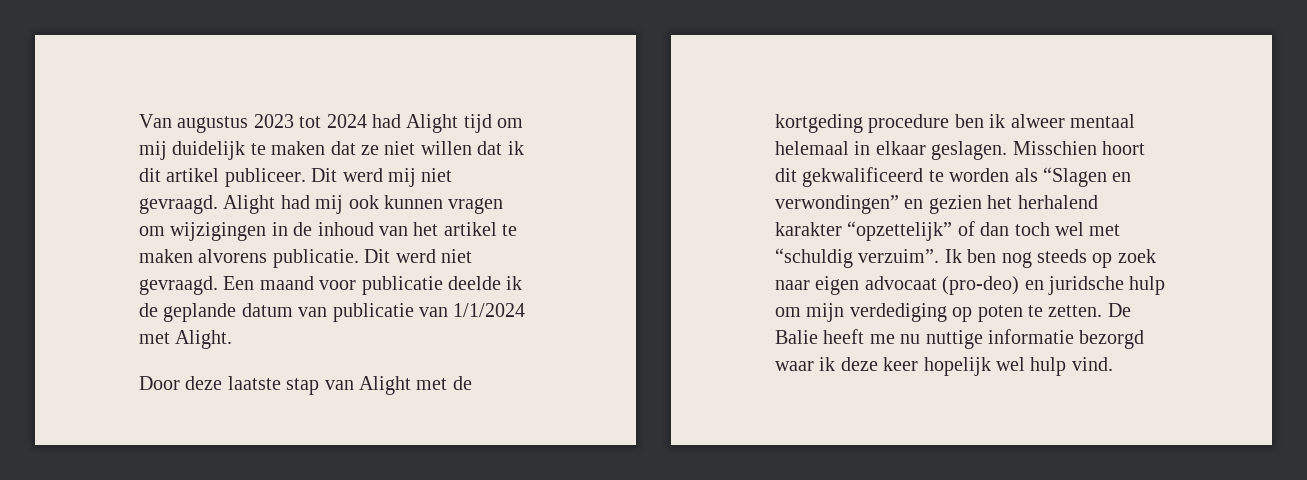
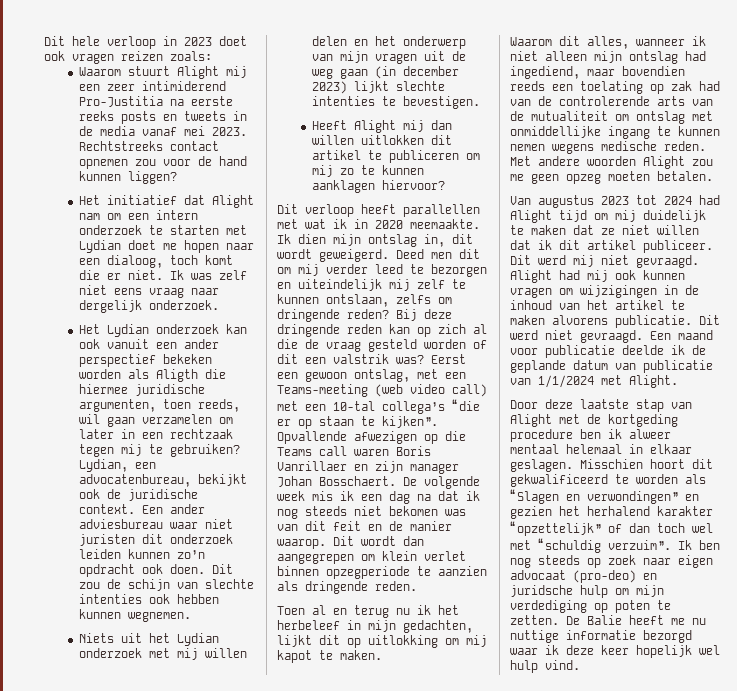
+ Dit hele verloop in 2023 doet ook vragen reizen zoals:
+ Waarom stuurt Alight mij een zeer intimiderend Pro-Justitia na eerste reeks posts en tweets in de media vanaf mei 2023. Rechtstreeks contact opnemen zou voor de hand kunnen liggen?
+ Het initiatief dat Alight nam om een intern onderzoek te starten met Lydian doet me hopen naar een dialoog, toch komt die er niet. Ik was zelf niet eens vraag naar dergelijk onderzoek.
+ Het Lydian onderzoek kan ook vanuit een ander perspectief bekeken worden als Aligth die hiermee juridische argumenten, toen reeds, wil gaan verzamelen om later in een rechtzaak tegen mij te gebruiken? Lydian, een advocatenbureau, bekijkt ook de juridische context. Een ander adviesbureau waar niet juristen dit onderzoek leiden kunnen zo’n opdracht ook doen. Dit zou de schijn van slechte intenties ook hebben kunnen wegnemen.
+ Niets uit het Lydian onderzoek met mij willen delen en het onderwerp van mijn vragen uit de weg gaan (in december 2023) lijkt slechte intenties te bevestigen.
+ Heeft Alight mij dan willen uitlokken dit artikel te publiceren om mij zo te kunnen aanklagen hiervoor?
+ Dit verloop heeft parallellen met wat ik in 2020 meemaakte. Ik dien mijn ontslag in, dit wordt geweigerd. Deed men dit om mij verder leed te bezorgen en uiteindelijk mij zelf te kunnen ontslaan, zelfs om dringende reden? Bij deze dringende reden kan op zich al die de vraag gesteld worden of dit een valstrik was? Eerst een gewoon ontslag, met een Teams-meeting (web video call) met een 10-tal collega’s “die er op staan te kijken”. Opvallende afwezigen op die Teams call waren Boris Vanrillaer en zijn manager Johan Bosschaert. De volgende week mis ik een dag na dat ik nog steeds niet bekomen was van dit feit en de manier waarop. Dit wordt dan aangegrepen om klein verlet binnen opzegperiode te aanzien als dringende reden.
+ Toen al en terug nu ik het herbeleef in mijn gedachten, lijkt dit op uitlokking om mij kapot te maken.
+ Waarom dit alles, wanneer ik niet alleen mijn ontslag had ingediend, maar bovendien reeds een toelating op zak had van de controlerende arts van de mutualiteit om ontslag met onmiddellijke ingang te kunnen nemen wegens medische reden. Met andere woorden Alight zou me geen opzeg moeten betalen.

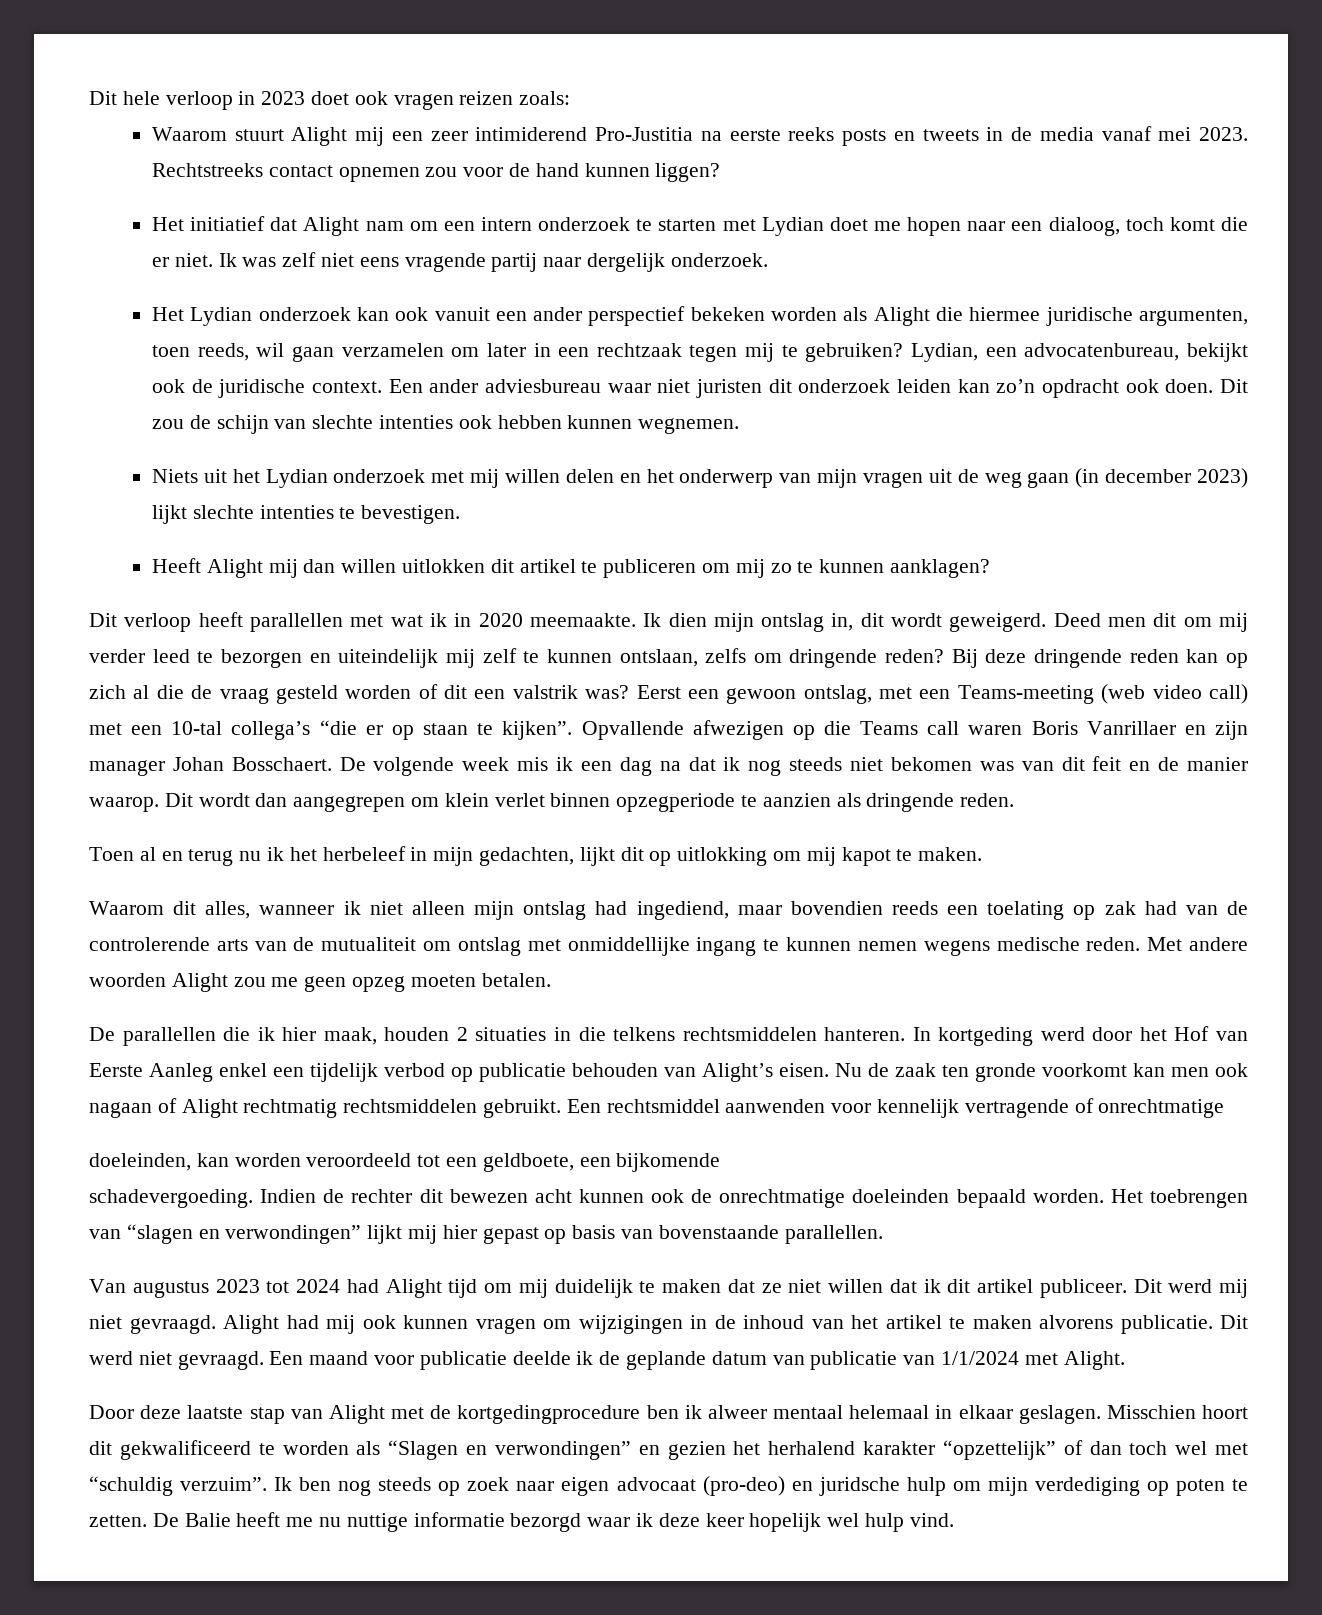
- Ik was zelf niet eens vraag naar dergelijk onderzoek.
+ Ik was zelf niet eens vragende partij naar dergelijk onderzoek.
- Het Lydian onderzoek kan ook vanuit een ander perspectief bekeken worden als Aligth die hiermee juridische argumenten, toen reeds, wil gaan verzamelen om later in een rechtzaak tegen mij te gebruiken?
+ Het Lydian onderzoek kan ook vanuit een ander perspectief bekeken worden als Alight die hiermee juridische argumenten, toen reeds, wil gaan verzamelen om later in een rechtzaak tegen mij te gebruiken?
- Een ander adviesbureau waar niet juristen dit onderzoek leiden kunnen zo’n opdracht ook doen.
+ Een ander adviesbureau waar niet juristen dit onderzoek leiden kan zo’n opdracht ook doen.
- Heeft Alight mij dan willen uitlokken dit artikel te publiceren om mij zo te kunnen aanklagen hiervoor?
+ Heeft Alight mij dan willen uitlokken dit artikel te publiceren om mij zo te kunnen aanklagen?
+ De parallellen die ik hier maak, houden 2 situaties in die telkens rechtsmiddelen hanteren. In kortgeding werd door het Hof van Eerste Aanleg enkel een tijdelijk verbod op publicatie behouden van Alight’s eisen. Nu de zaak ten gronde voorkomt kan men ook nagaan of Alight rechtmatig rechtsmiddelen gebruikt. Een rechtsmiddel aanwenden voor kennelijk vertragende of onrechtmatige
+ doeleinden, kan worden veroordeeld tot een geldboete, een bijkomende
+ schadevergoeding. Indien de rechter dit bewezen acht kunnen ook de onrechtmatige doeleinden bepaald worden. Het toebrengen van “slagen en verwondingen” lijkt mij hier gepast op basis van bovenstaande parallellen.
- Door deze laatste stap van Alight met de kortgeding procedure ben ik alweer mentaal helemaal in elkaar geslagen.
+ Door deze laatste stap van Alight met de kortgedingprocedure ben ik alweer mentaal helemaal in elkaar geslagen.

